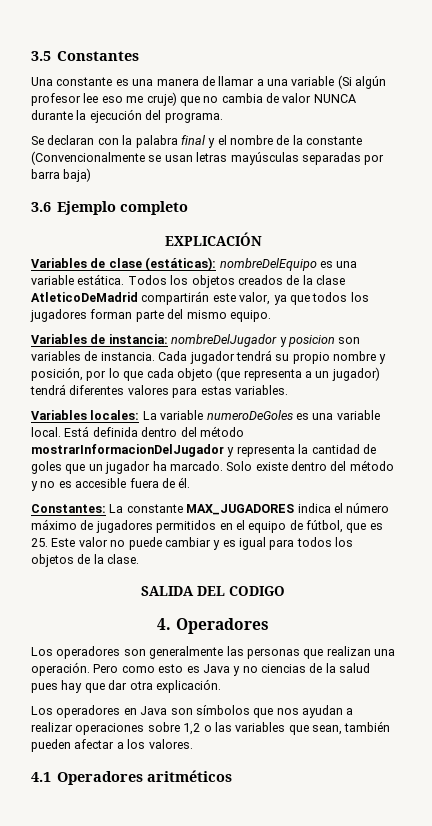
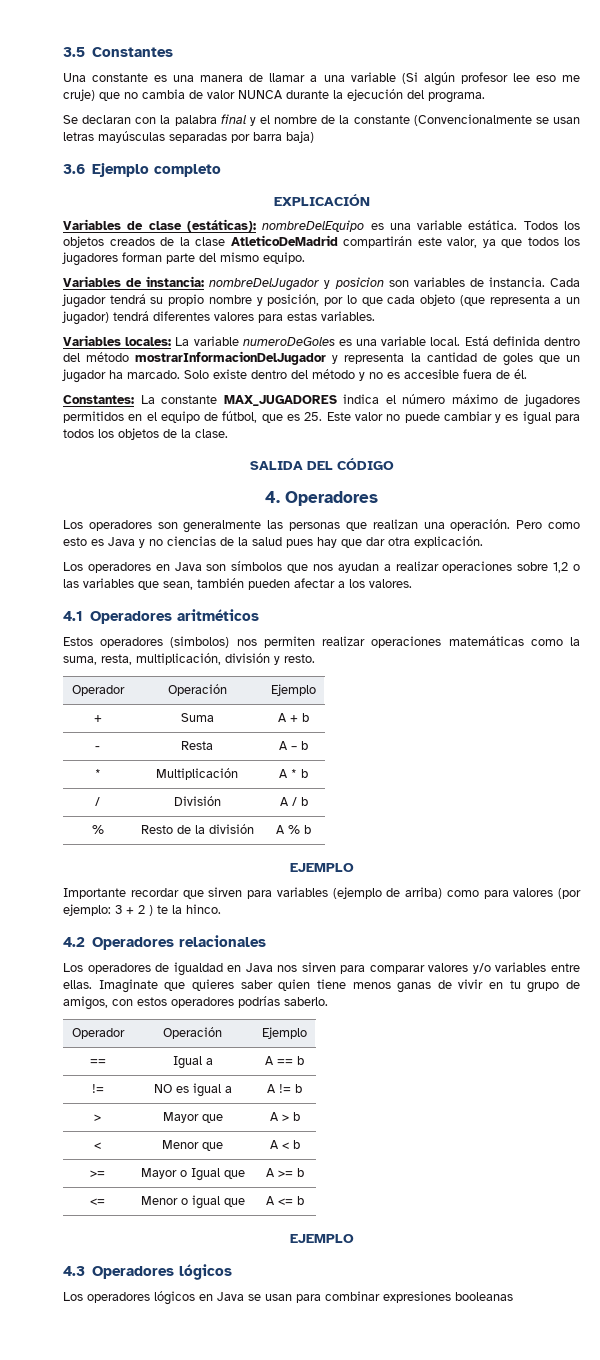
- SALIDA DEL CODIGO
+ SALIDA DEL CÓDIGO
+ Estos operadores (simbolos) nos permiten realizar operaciones matemáticas como la suma, resta, multiplicación, división y resto.
+ Operador | Operación | Ejemplo
+ + | Suma | A + b
+ - | Resta | A – b
+ * | Multiplicación | A * b
+ / | División | A / b
+ % | Resto de la división | A % b
+ EJEMPLO
+ Importante recordar que sirven para variables (ejemplo de arriba) como para valores (por ejemplo: 3 + 2 ) te la hinco.
+ 4.2 Operadores relacionales
+ Los operadores de igualdad en Java nos sirven para comparar valores y/o variables entre ellas. Imaginate que quieres saber quien tiene menos ganas de vivir en tu grupo de amigos, con estos operadores podrías saberlo.
+ Operador | Operación | Ejemplo
+ == | Igual a | A == b
+ != | NO es igual a | A != b
+ > | Mayor que | A > b
+ < | Menor que | A < b
+ >= | Mayor o Igual que | A >= b
+ <= | Menor o igual que | A <= b
+ EJEMPLO
+ 4.3 Operadores lógicos
+ Los operadores lógicos en Java se usan para combinar expresiones booleanas

